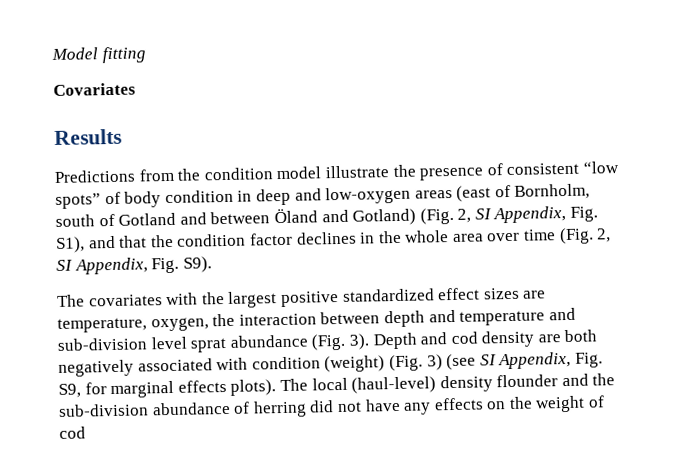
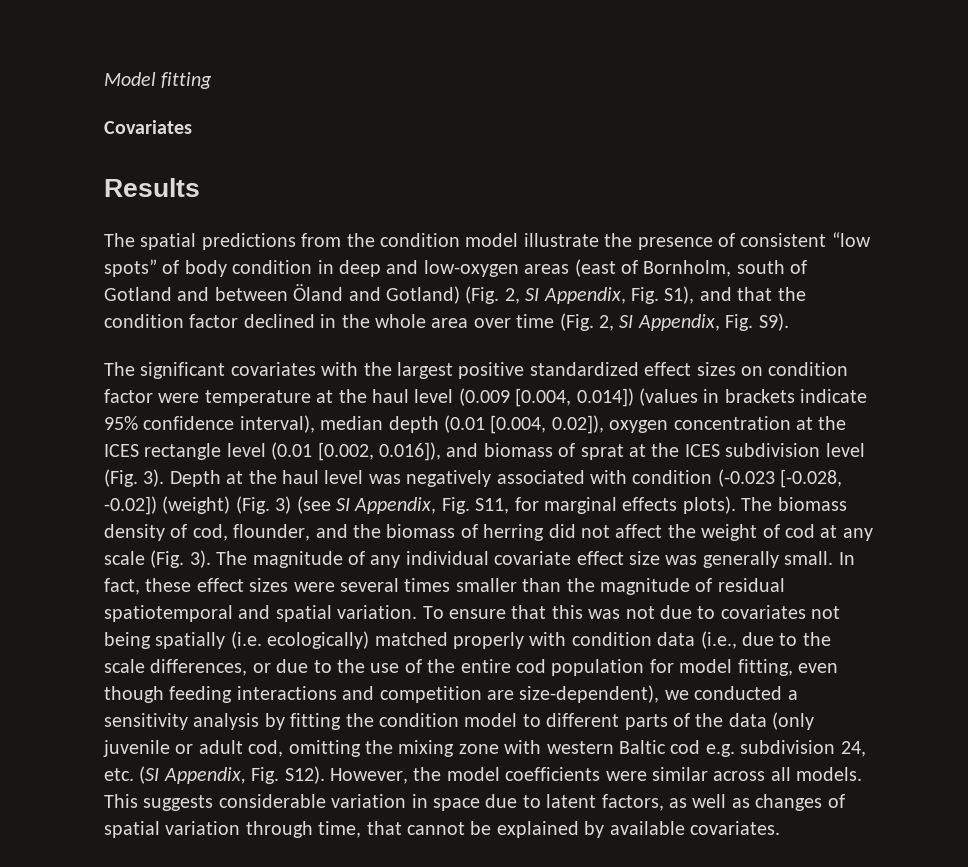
- Predictions from the condition model illustrate the presence of consistent “low spots” of body condition in deep and low-oxygen areas (east of Bornholm, south of Gotland and between Öland and Gotland) (Fig. 2, SI Appendix, Fig. S1), and that the condition factor declines in the whole area over time (Fig. 2, SI Appendix, Fig. S9).
+ The spatial predictions from the condition model illustrate the presence of consistent “low spots” of body condition in deep and low-oxygen areas (east of Bornholm, south of Gotland and between Öland and Gotland) (Fig. 2, SI Appendix, Fig. S1), and that the condition factor declined in the whole area over time (Fig. 2, SI Appendix, Fig. S9).
- The covariates with the largest positive standardized effect sizes are temperature, oxygen, the interaction between depth and temperature and sub-division level sprat abundance (Fig. 3). Depth and cod density are both negatively associated with condition (weight) (Fig. 3) (see SI Appendix, Fig. S9, for marginal effects plots).
+ The significant covariates with the largest positive standardized effect sizes on condition factor were temperature at the haul level (0.009 [0.004, 0.014]) (values in brackets indicate 95% confidence interval), median depth (0.01 [0.004, 0.02]), oxygen concentration at the ICES rectangle level (0.01 [0.002, 0.016]), and biomass of sprat at the ICES subdivision level (Fig. 3). Depth at the haul level was negatively associated with condition (-0.023 [-0.028, -0.02]) (weight) (Fig. 3) (see SI Appendix, Fig. S11, for marginal effects plots).
- The local (haul-level) density flounder and the sub-division abundance of herring did not have any effects on the weight of cod
+ The biomass density of cod, flounder, and the biomass of herring did not affect the weight of cod at any scale (Fig. 3). The magnitude of any individual covariate effect size was generally small. In fact, these effect sizes were several times smaller than the magnitude of residual spatiotemporal and spatial variation. To ensure that this was not due to covariates not being spatially (i.e. ecologically) matched properly with condition data (i.e., due to the scale differences, or due to the use of the entire cod population for model fitting, even though feeding interactions and competition are size-dependent), we conducted a sensitivity analysis by fitting the condition model to different parts of the data (only juvenile or adult cod, omitting the mixing zone with western Baltic cod e.g. subdivision 24, etc. (SI Appendix, Fig. S12). However, the model coefficients were similar across all models. This suggests considerable variation in space due to latent factors, as well as changes of spatial variation through time, that cannot be explained by available covariates.

